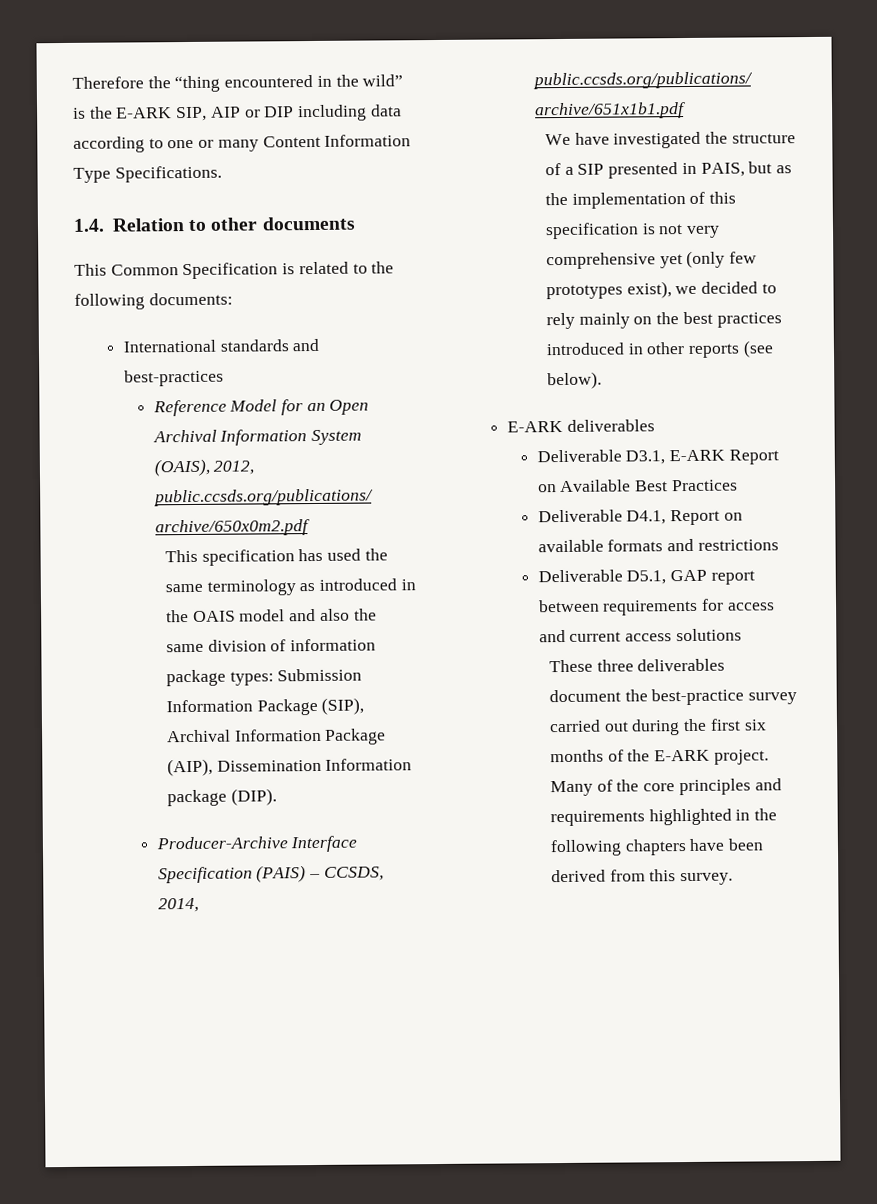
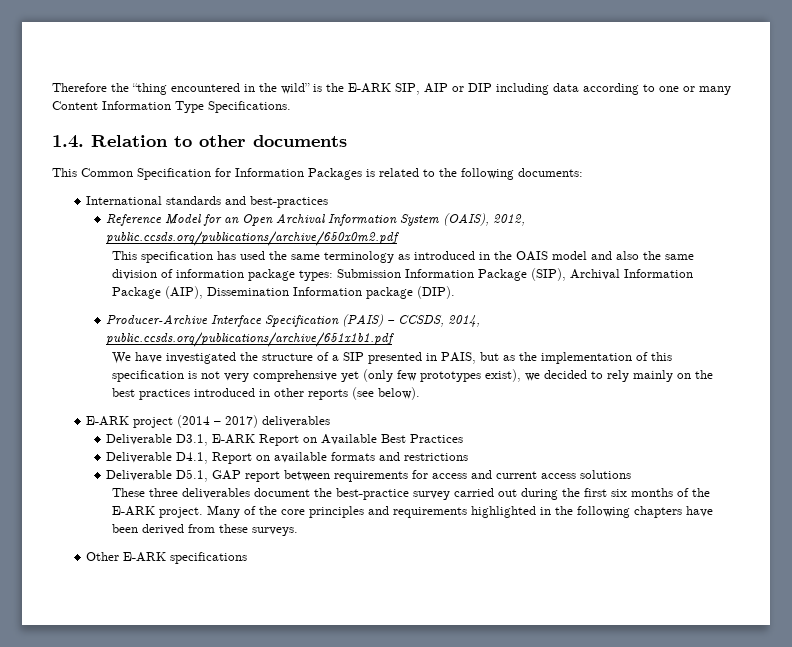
- This Common Specification is related to the following documents:
+ This Common Specification for Information Packages is related to the following documents:
- E-ARK deliverables
+ E-ARK project (2014 – 2017) deliverables
- Many of the core principles and requirements highlighted in the following chapters have been derived from this survey.
+ Many of the core principles and requirements highlighted in the following chapters have been derived from these surveys.
+ Other E-ARK specifications

